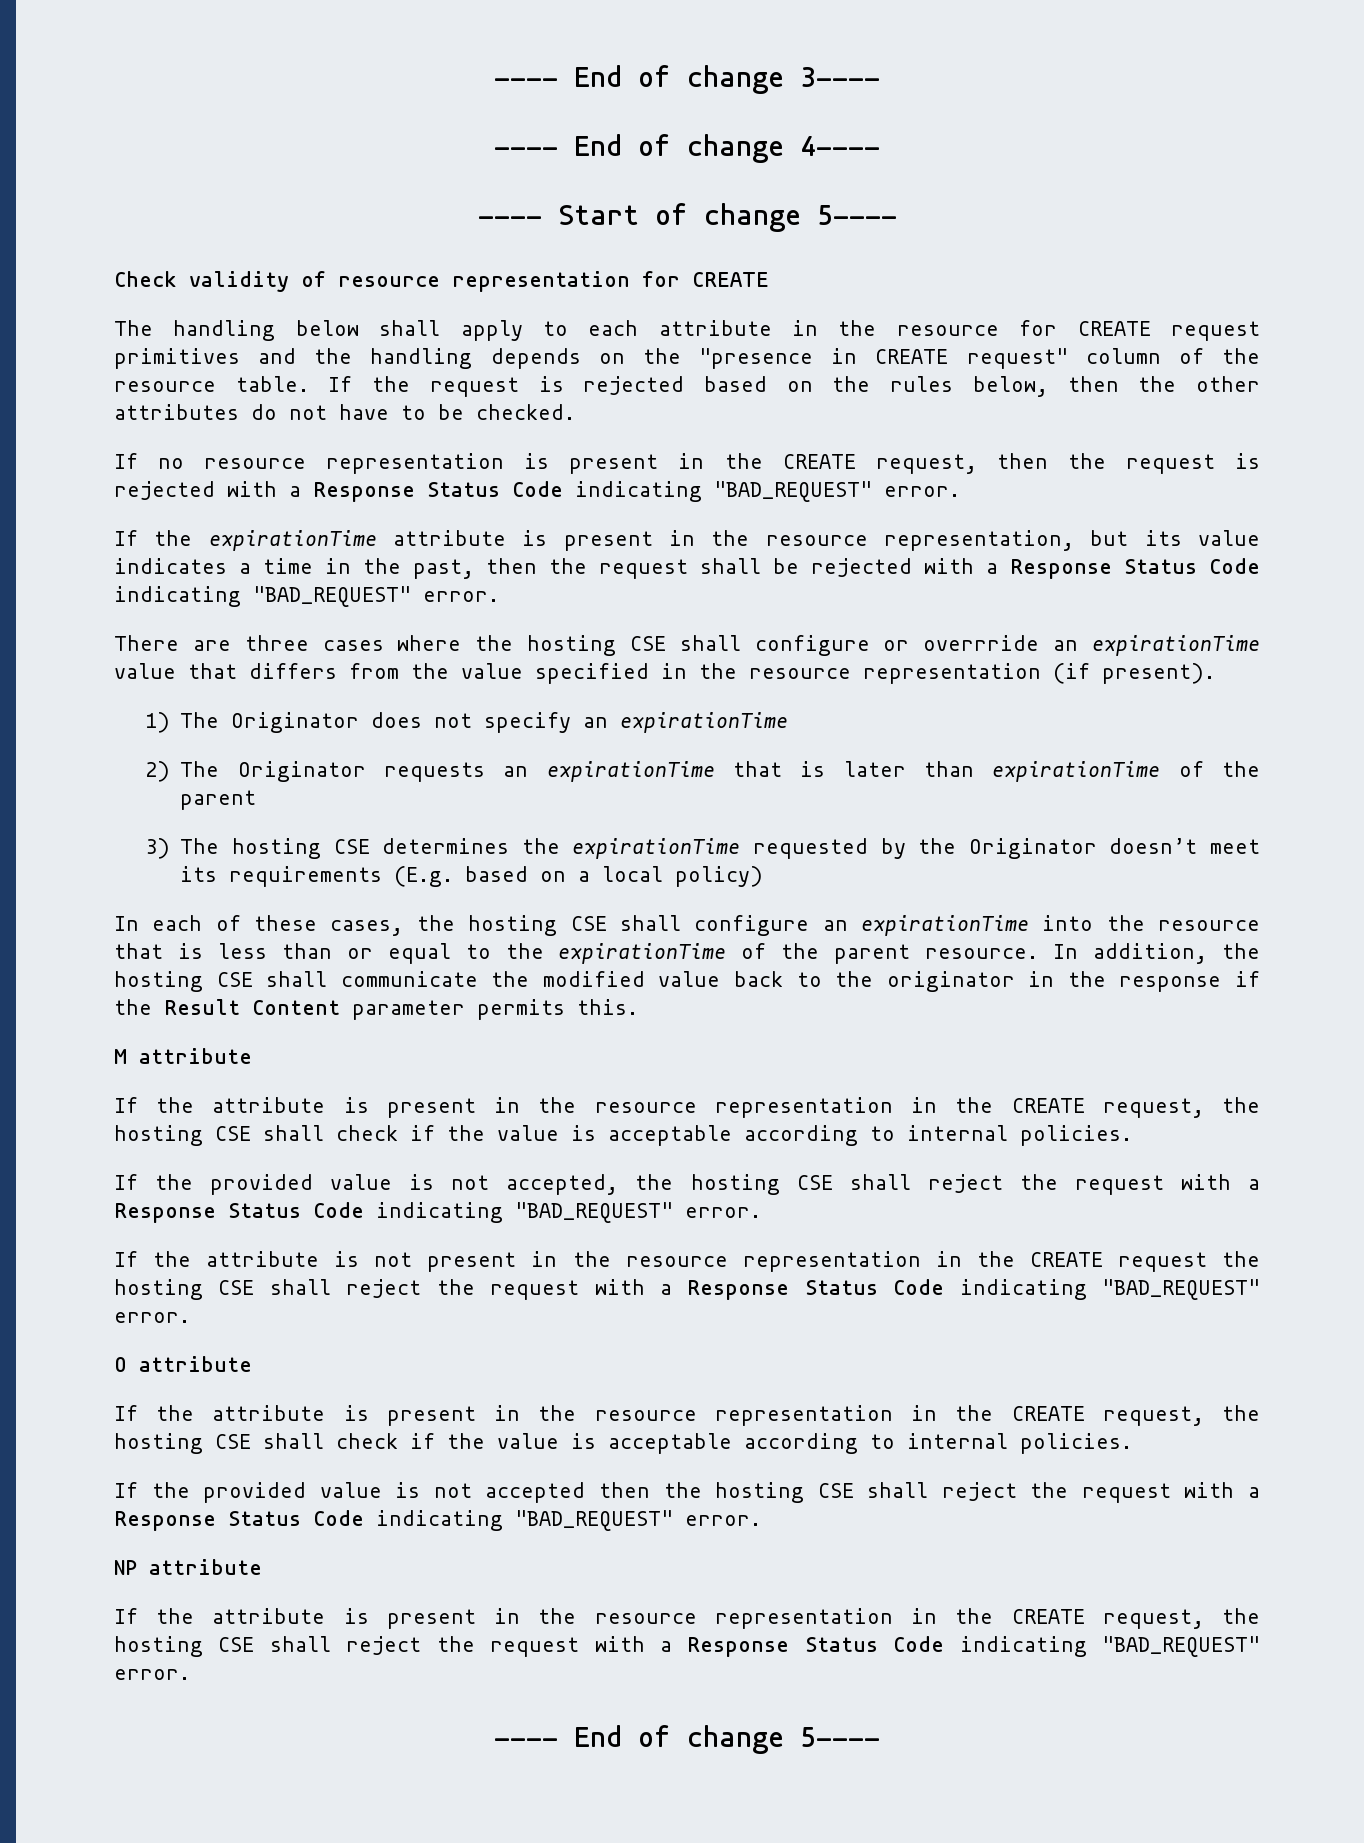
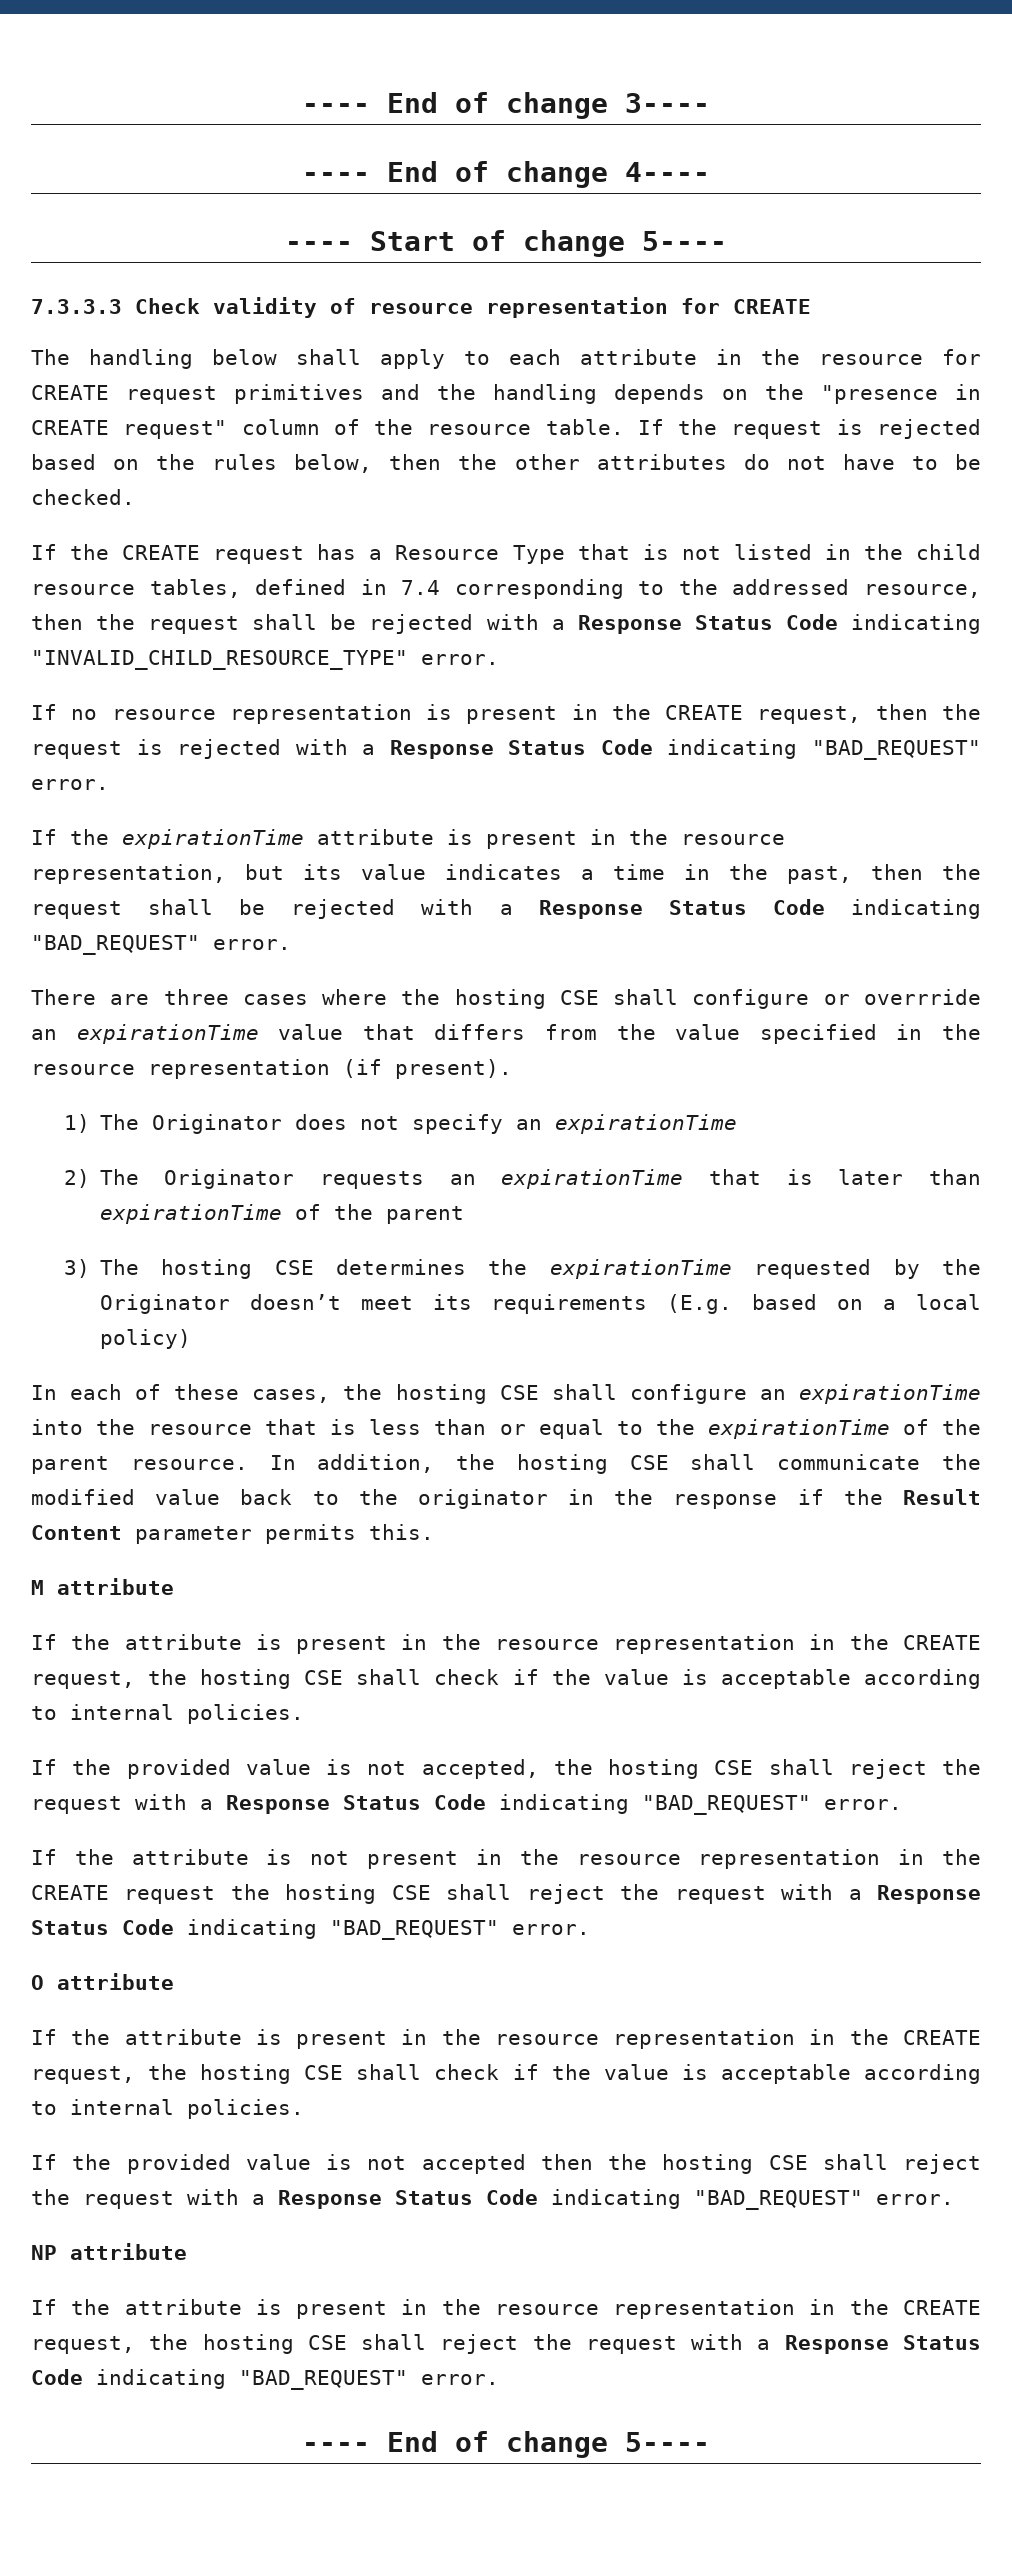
- Check validity of resource representation for CREATE
+ 7.3.3.3 Check validity of resource representation for CREATE
+ If the CREATE request has a Resource Type that is not listed in the child resource tables, defined in 7.4 corresponding to the addressed resource, then the request shall be rejected with a Response Status Code indicating "INVALID_CHILD_RESOURCE_TYPE" error.

